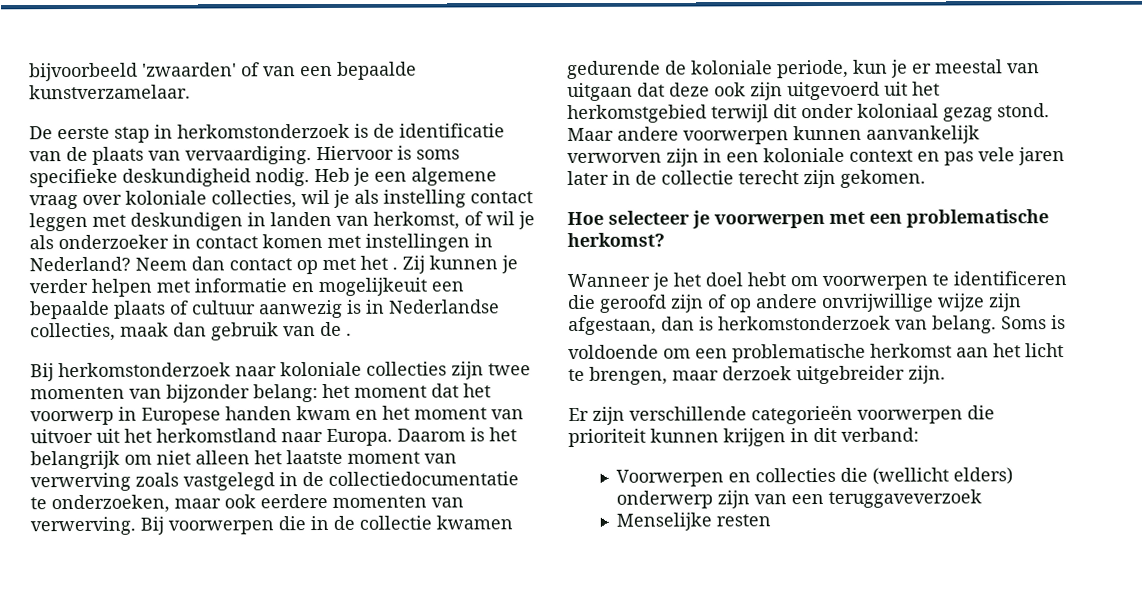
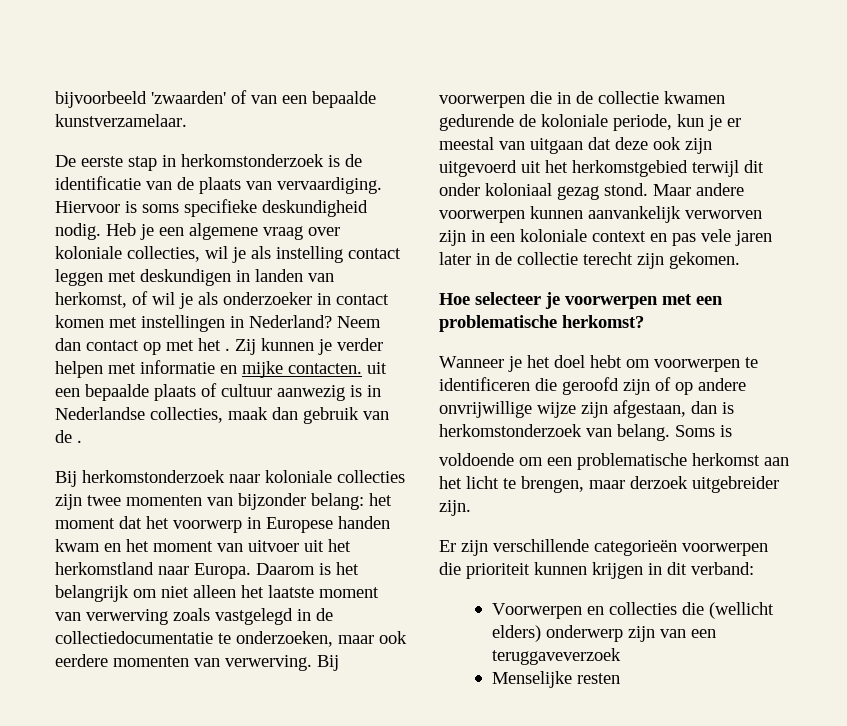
- Zij kunnen je verder helpen met informatie en mogelijkeuit een bepaalde plaats of cultuur aanwezig is in Nederlandse collecties, maak dan gebruik van de .
+ Zij kunnen je verder helpen met informatie en mijke contacten. uit een bepaalde plaats of cultuur aanwezig is in Nederlandse collecties, maak dan gebruik van de .

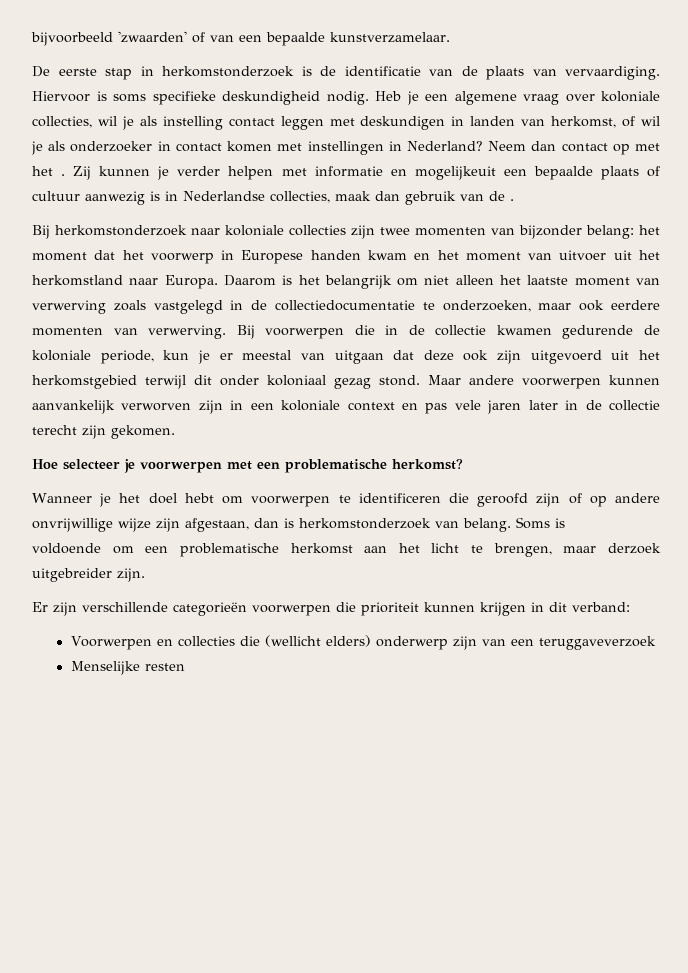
- Zij kunnen je verder helpen met informatie en mijke contacten. uit een bepaalde plaats of cultuur aanwezig is in Nederlandse collecties, maak dan gebruik van de .
+ Zij kunnen je verder helpen met informatie en mogelijkeuit een bepaalde plaats of cultuur aanwezig is in Nederlandse collecties, maak dan gebruik van de .

